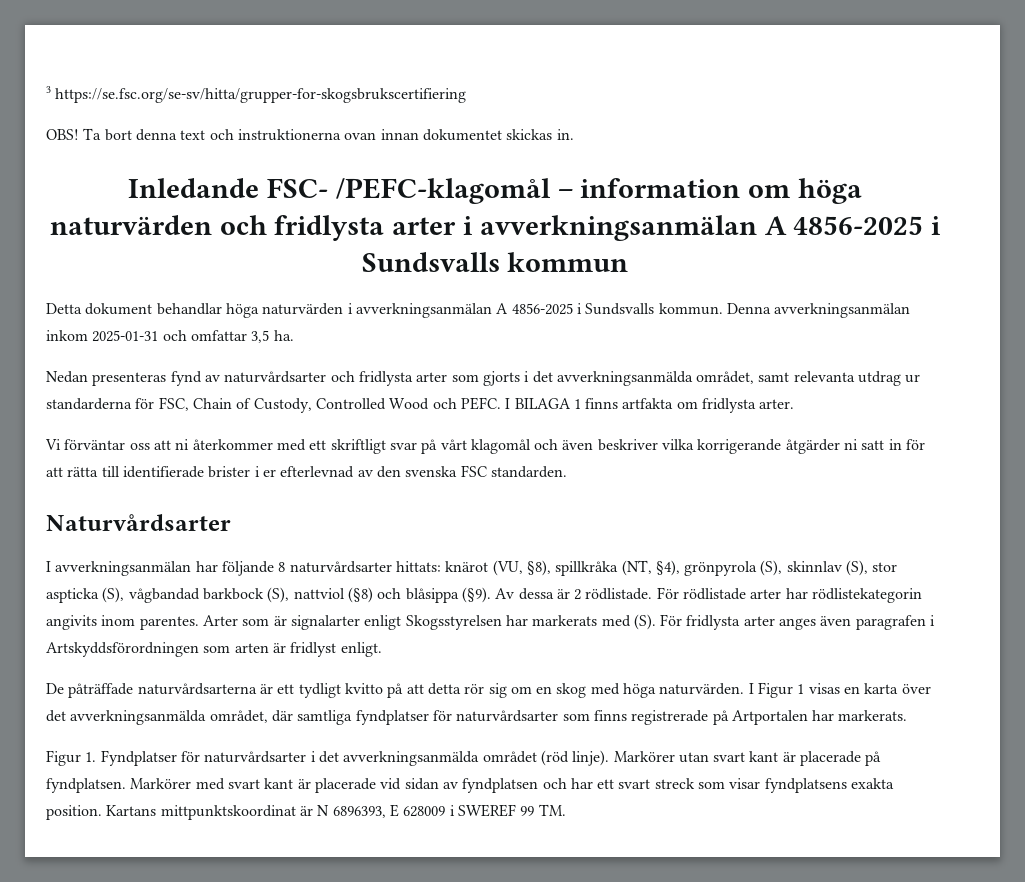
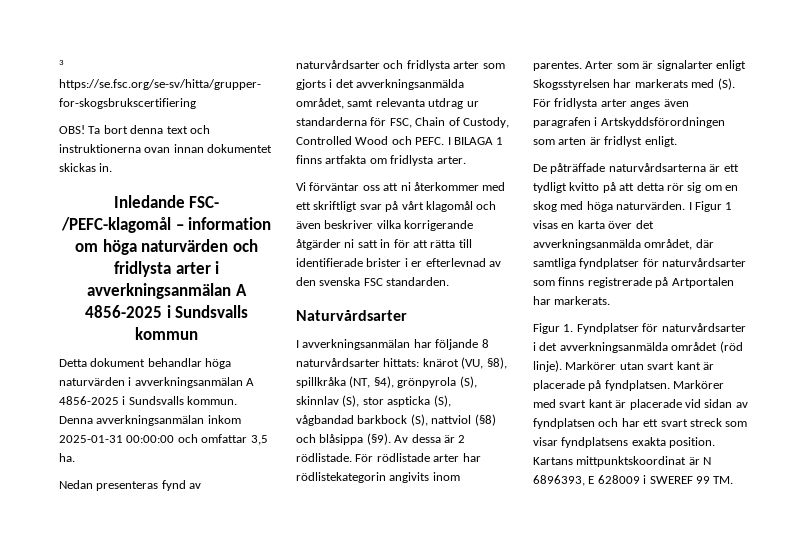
- Denna avverkningsanmälan inkom 2025-01-31 och omfattar 3,5 ha.
+ Denna avverkningsanmälan inkom 2025-01-31 00:00:00 och omfattar 3,5 ha.

